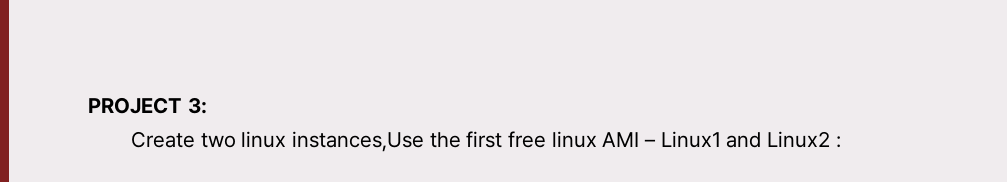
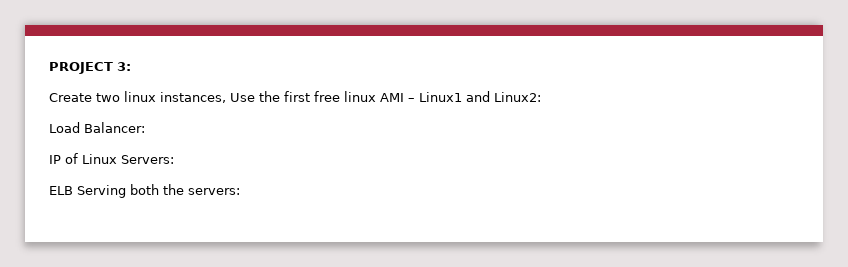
- Create two linux instances,Use the first free linux AMI – Linux1 and Linux2 :
+ Create two linux instances, Use the first free linux AMI – Linux1 and Linux2:
+ Load Balancer:
+ IP of Linux Servers:
+ ELB Serving both the servers:

